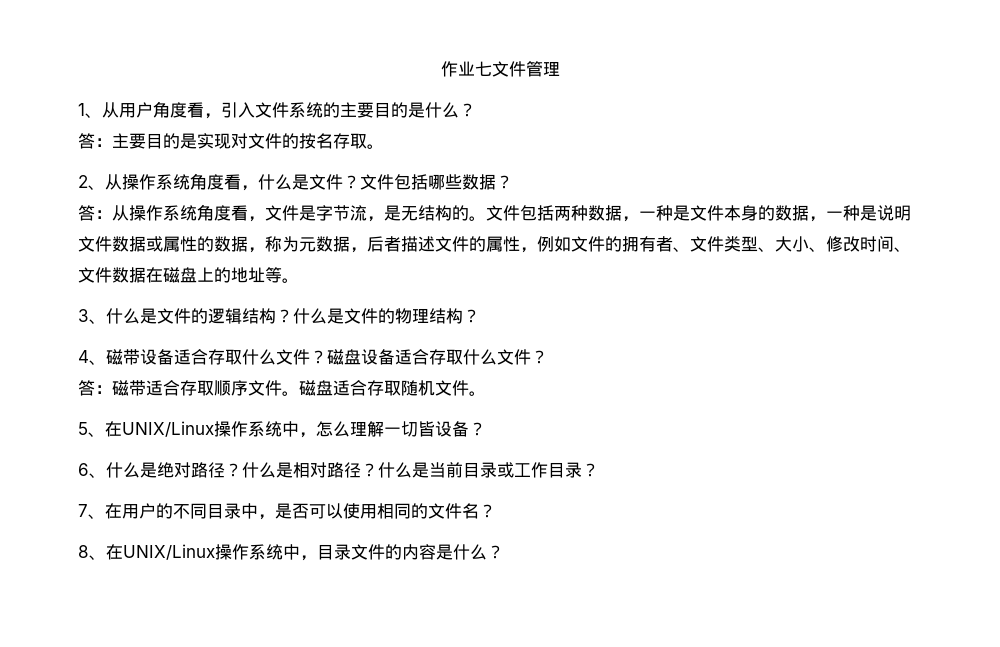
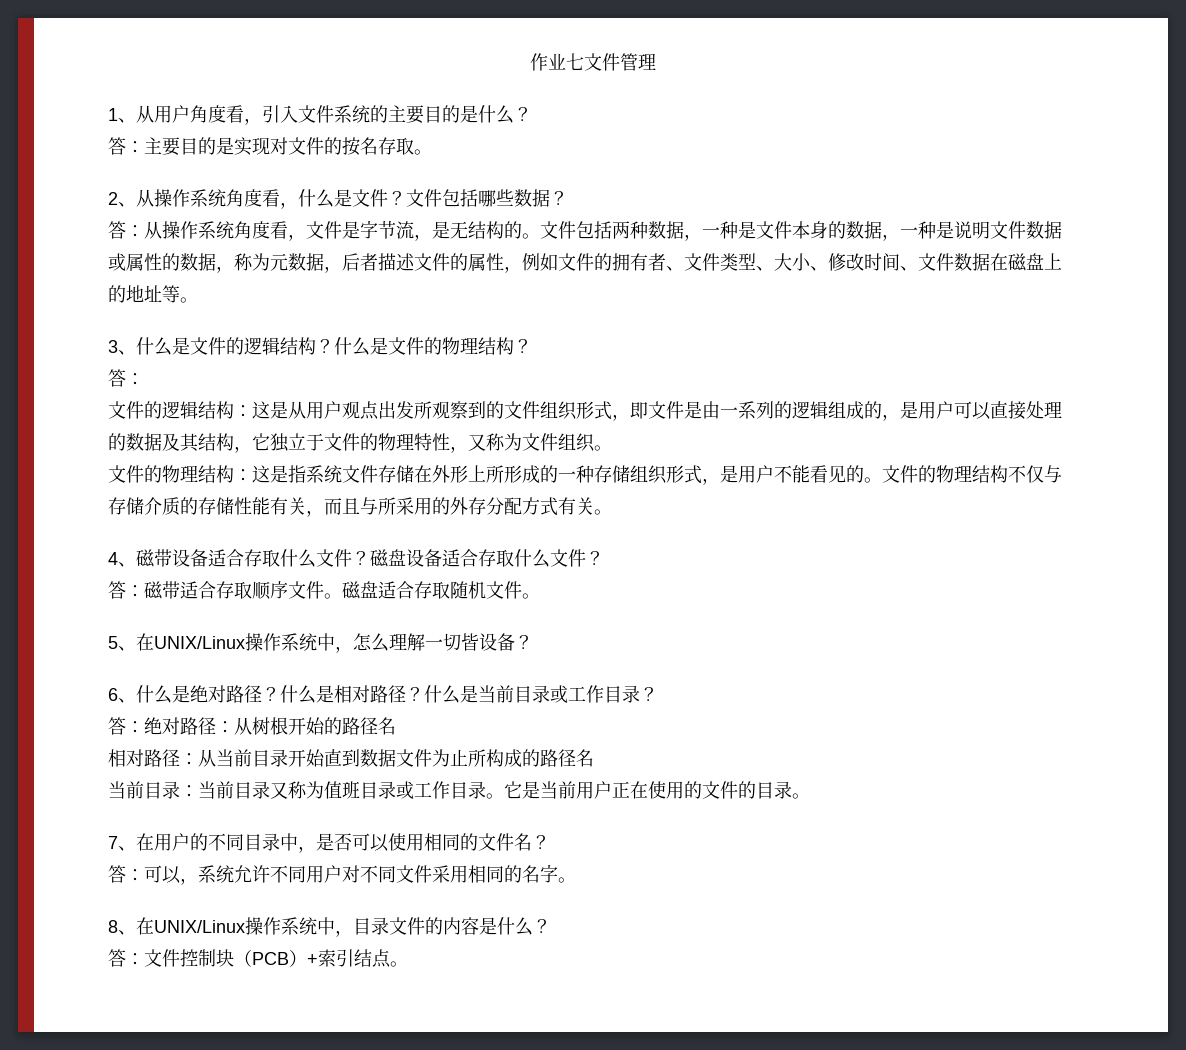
  什么是文件的物理结构？
+ 答：
+ 文件的逻辑结构：这是从用户观点出发所观察到的文件组织形式，即文件是由一系列的逻辑组成的，是用户可以直接处理的数据及其结构，它独立于文件的物理特性，又称为文件组织。
+ 文件的物理结构：这是指系统文件存储在外形上所形成的一种存储组织形式，是用户不能看见的。文件的物理结构不仅与存储介质的存储性能有关，而且与所采用的外存分配方式有关。
+ 答：绝对路径：从树根开始的路径名
+ 相对路径：从当前目录开始直到数据文件为止所构成的路径名
+ 当前目录：当前目录又称为值班目录或工作目录。它是当前用户正在使用的文件的目录。
+ 答：可以，系统允许不同用户对不同文件采用相同的名字。
+ 答：文件控制块（PCB）+索引结点。

